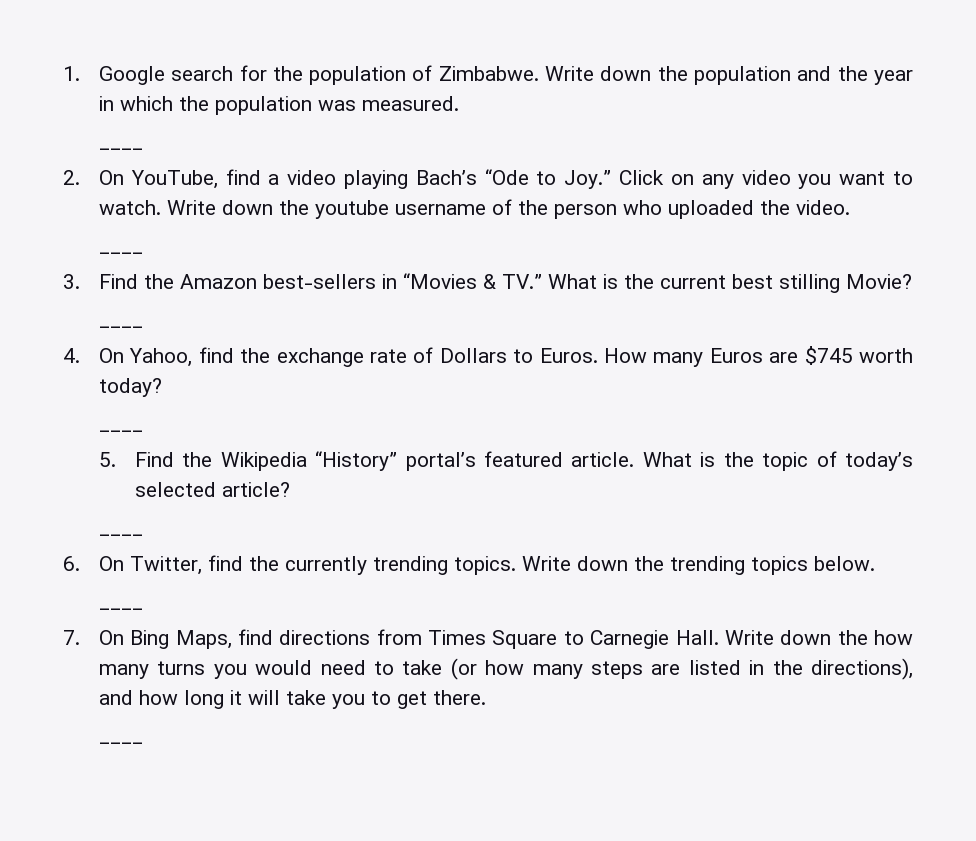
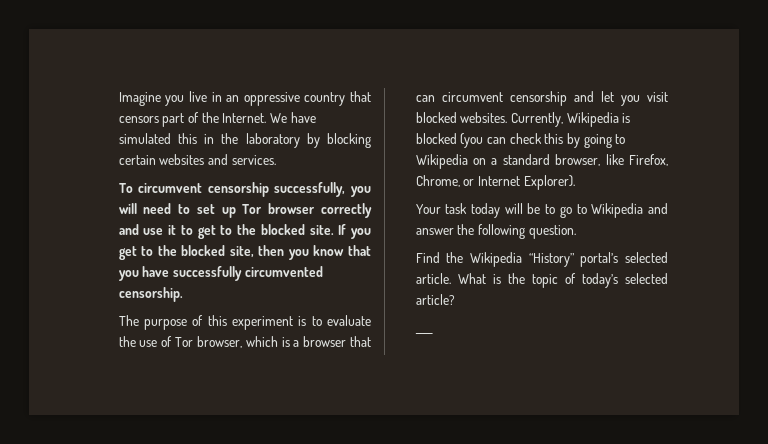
- 1. Google search for the population of Zimbabwe. Write down the population and the year in which the population was measured.
- ____
- 2. On YouTube, find a video playing Bach’s “Ode to Joy.” Click on any video you want to watch. Write down the youtube username of the person who uploaded the video.
- ____
- 3. Find the Amazon best-sellers in “Movies & TV.” What is the current best stilling Movie?
- ____
- 4. On Yahoo, find the exchange rate of Dollars to Euros. How many Euros are $745 worth today?
- ____
- 5. Find the Wikipedia “History” portal’s featured article.
+ Imagine you live in an oppressive country that censors part of the Internet. We have simulated this in the laboratory by blocking certain websites and services.
+ To circumvent censorship successfully, you will need to set up Tor browser correctly and use it to get to the blocked site. If you get to the blocked site, then you know that you have successfully circumvented censorship.
+ The purpose of this experiment is to evaluate the use of Tor browser, which is a browser that can circumvent censorship and let you visit blocked websites. Currently, Wikipedia is blocked (you can check this by going to Wikipedia on a standard browser, like Firefox, Chrome, or Internet Explorer).
+ Your task today will be to go to Wikipedia and answer the following question.
+ Find the Wikipedia “History” portal’s selected article.
- 6. On Twitter, find the currently trending topics. Write down the trending topics below.
- ____
- 7. On Bing Maps, find directions from Times Square to Carnegie Hall. Write down the how many turns you would need to take (or how many steps are listed in the directions), and how long it will take you to get there.
- ____

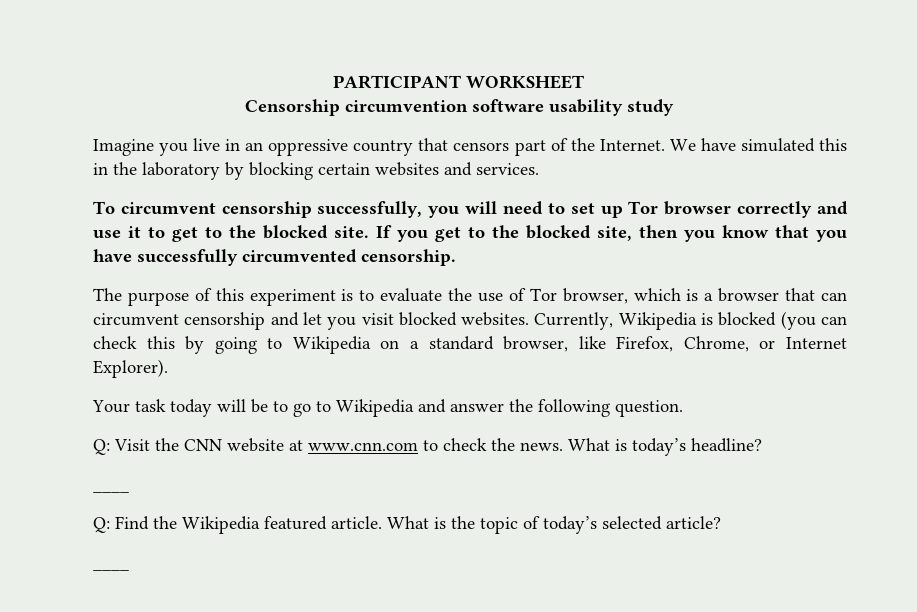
+ PARTICIPANT WORKSHEET
+ Censorship circumvention software usability study
- Find the Wikipedia “History” portal’s selected article.
+ Q: Visit the CNN website at www.cnn.com to check the news. What is today’s headline?
+ ____
+ Q: Find the Wikipedia featured article.

